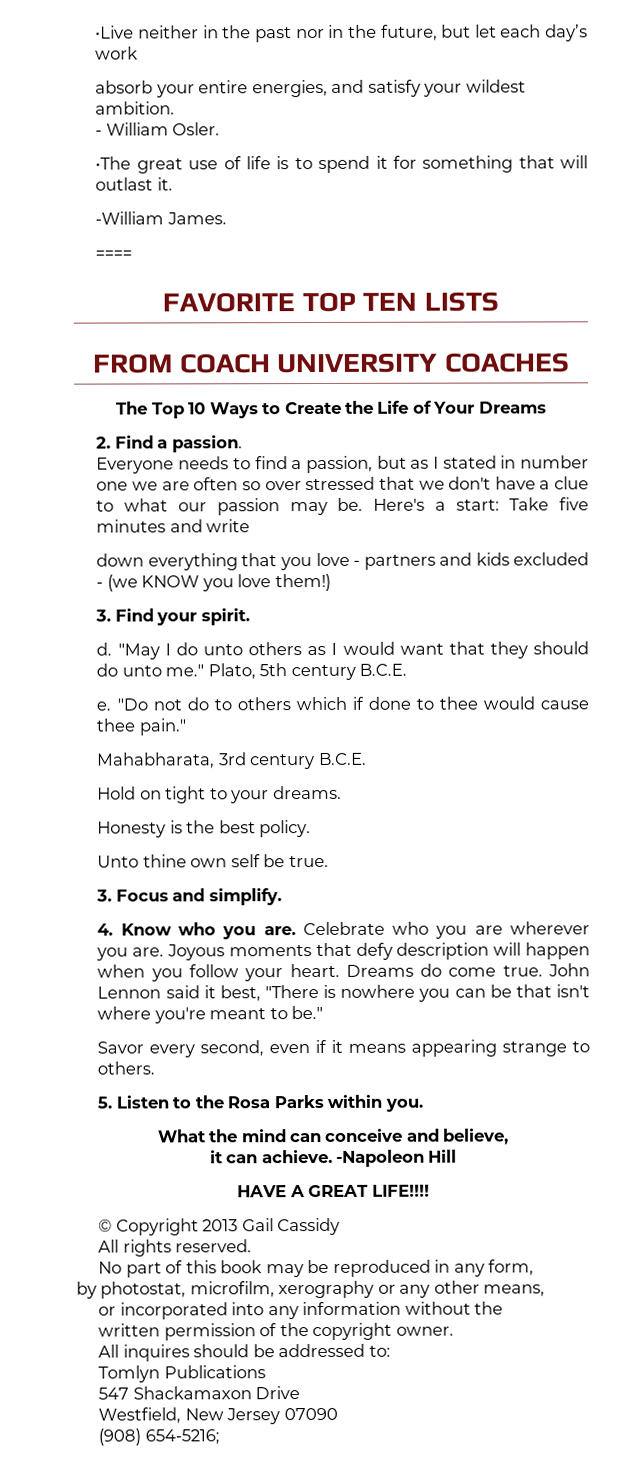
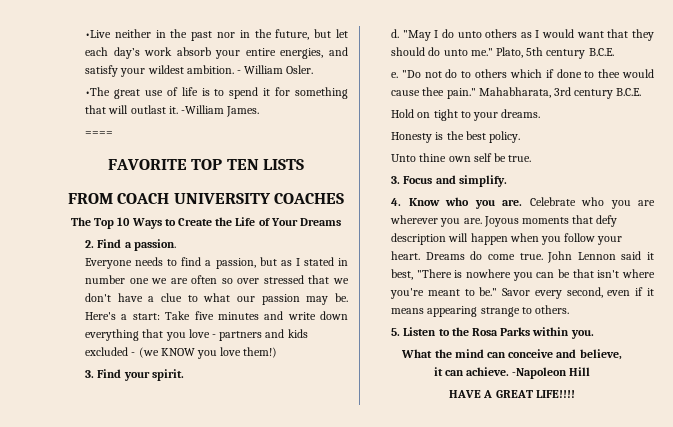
- •Live neither in the past nor in the future, but let each day’s work
- absorb your entire energies, and satisfy your wildest ambition.
- - William Osler.
+ •Live neither in the past nor in the future, but let each day’s work absorb your entire energies, and satisfy your wildest ambition. - William Osler.
- •The great use of life is to spend it for something that will outlast it.
- -William James.
+ •The great use of life is to spend it for something that will outlast it. -William James.
- Here's a start: Take five minutes and write
- down everything that you love - partners and kids excluded - (we KNOW you love them!)
+ Here's a start: Take five minutes and write down everything that you love - partners and kids excluded - (we KNOW you love them!)
- "Do not do to others which if done to thee would cause thee pain."
- Mahabharata, 3rd century B.C.E.
+ "Do not do to others which if done to thee would cause thee pain." Mahabharata, 3rd century B.C.E.
- John Lennon said it best, "There is nowhere you can be that isn't where you're meant to be."
- Savor every second, even if it means appearing strange to others.
+ John Lennon said it best, "There is nowhere you can be that isn't where you're meant to be." Savor every second, even if it means appearing strange to others.
- © Copyright 2013 Gail Cassidy
- All rights reserved.
- No part of this book may be reproduced in any form,
- by photostat, microfilm, xerography or any other means,
- or incorporated into any information without the
- written permission of the copyright owner.
- All inquires should be addressed to:
- Tomlyn Publications
- 547 Shackamaxon Drive
- Westfield, New Jersey 07090
- (908) 654-5216;

